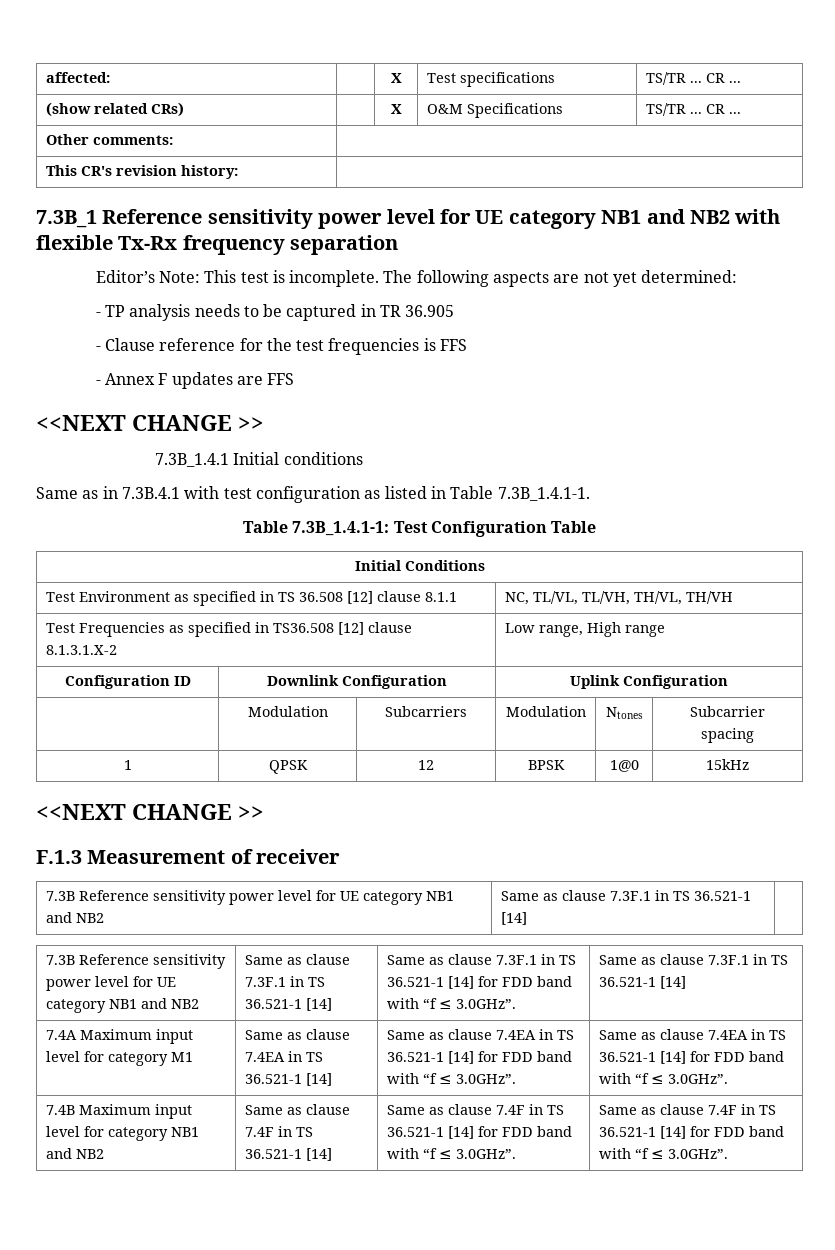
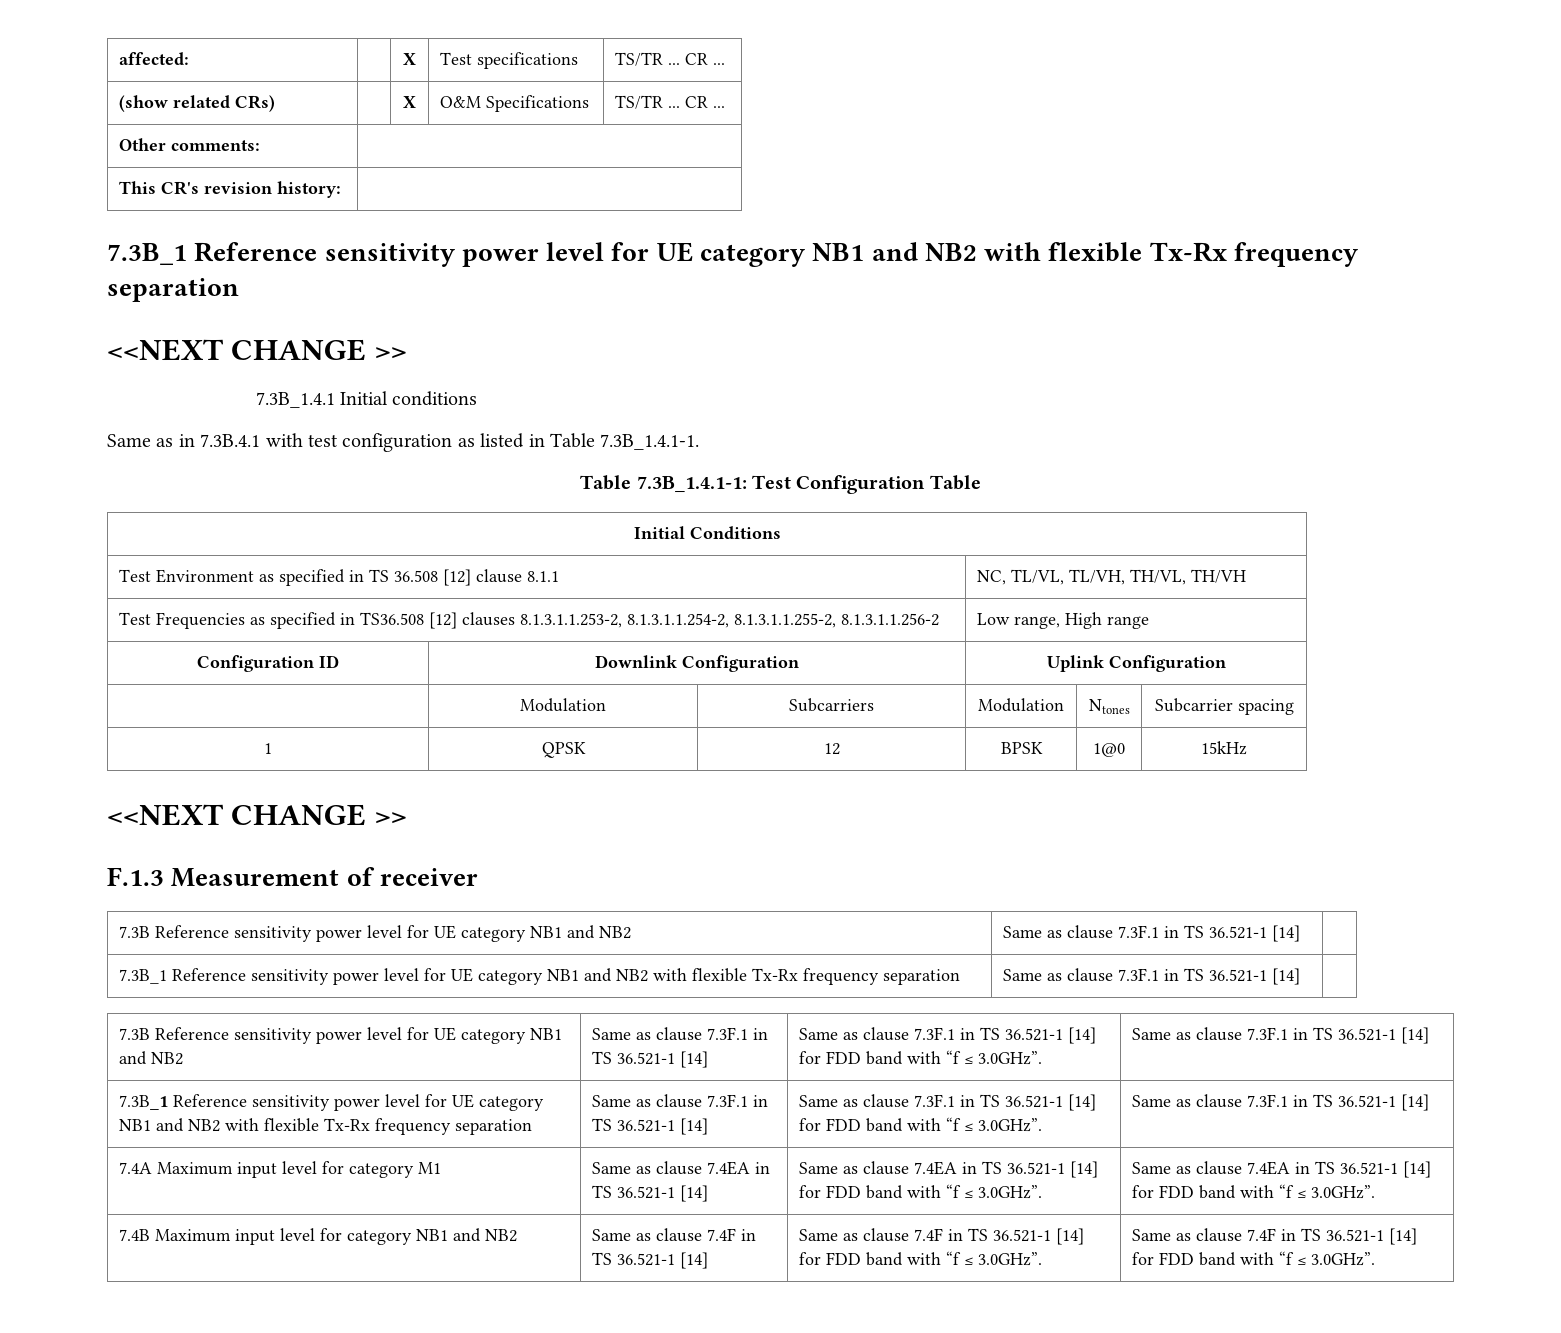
- Editor’s Note: This test is incomplete. The following aspects are not yet determined:
- - TP analysis needs to be captured in TR 36.905
- - Clause reference for the test frequencies is FFS
- - Annex F updates are FFS
- Test Frequencies as specified in TS36.508 [12] clause 8.1.3.1.X-2 | Low range, High range
+ Test Frequencies as specified in TS36.508 [12] clauses 8.1.3.1.1.253-2, 8.1.3.1.1.254-2, 8.1.3.1.1.255-2, 8.1.3.1.1.256-2 | Low range, High range
  F.1.3 Measurement of receiver
  7.3B Reference sensitivity power level for UE category NB1 and NB2 | Same as clause 7.3F.1 in TS 36.521-1 [14] |
+ 7.3B_1 Reference sensitivity power level for UE category NB1 and NB2 with flexible Tx-Rx frequency separation | Same as clause 7.3F.1 in TS 36.521-1 [14] |
+ 7.3B_1 Reference sensitivity power level for UE category NB1 and NB2 with flexible Tx-Rx frequency separation | Same as clause 7.3F.1 in TS 36.521-1 [14] | Same as clause 7.3F.1 in TS 36.521-1 [14] for FDD band with “f ≤ 3.0GHz”. | Same as clause 7.3F.1 in TS 36.521-1 [14]

